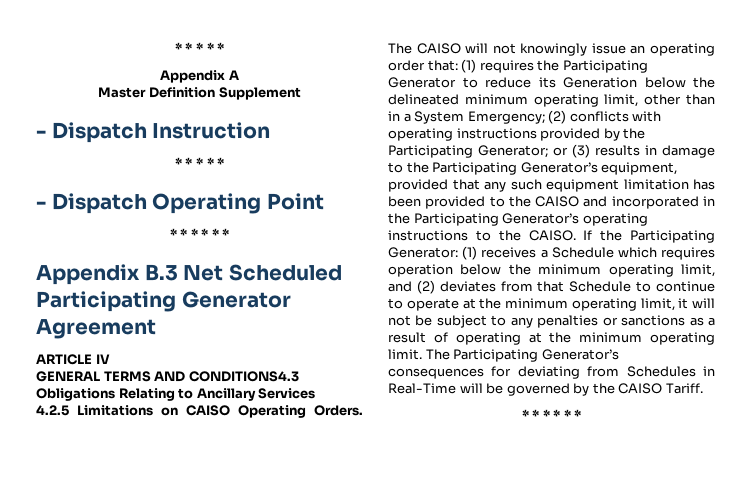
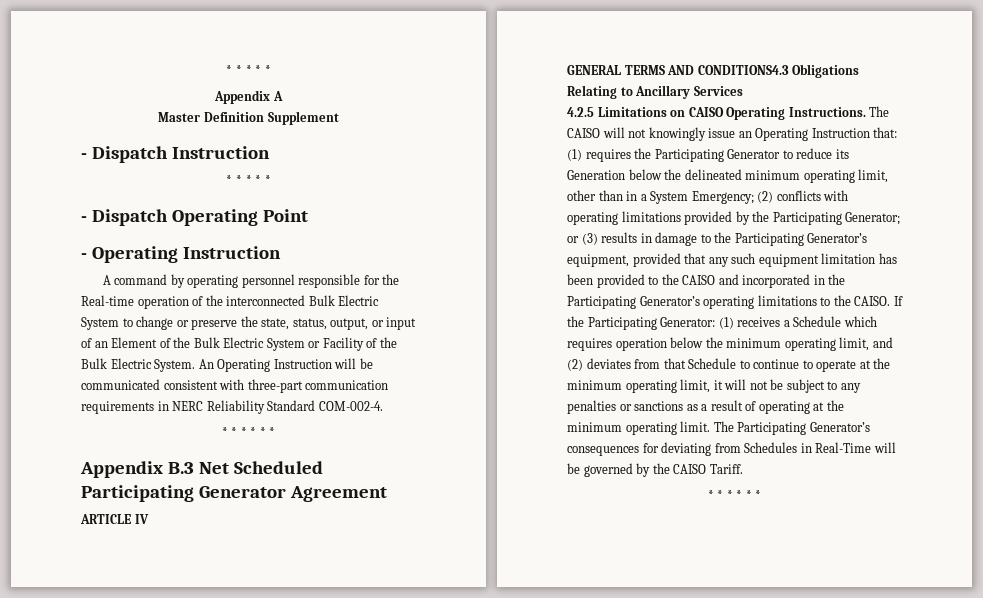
+ - Operating Instruction
+ A command by operating personnel responsible for the Real-time operation of the interconnected Bulk Electric System to change or preserve the state, status, output, or input of an Element of the Bulk Electric System or Facility of the Bulk Electric System. An Operating Instruction will be communicated consistent with three-part communication requirements in NERC Reliability Standard COM-002-4.
- 4.2.5 Limitations on CAISO Operating Orders.
+ 4.2.5 Limitations on CAISO Operating Instructions.
- The CAISO will not knowingly issue an operating order that:
+ The CAISO will not knowingly issue an Operating Instruction that:
- (2) conflicts with operating instructions provided by the Participating Generator;
+ (2) conflicts with operating limitations provided by the Participating Generator;
- or (3) results in damage to the Participating Generator’s equipment, provided that any such equipment limitation has been provided to the CAISO and incorporated in the Participating Generator’s operating instructions to the CAISO.
+ or (3) results in damage to the Participating Generator’s equipment, provided that any such equipment limitation has been provided to the CAISO and incorporated in the Participating Generator’s operating limitations to the CAISO.

